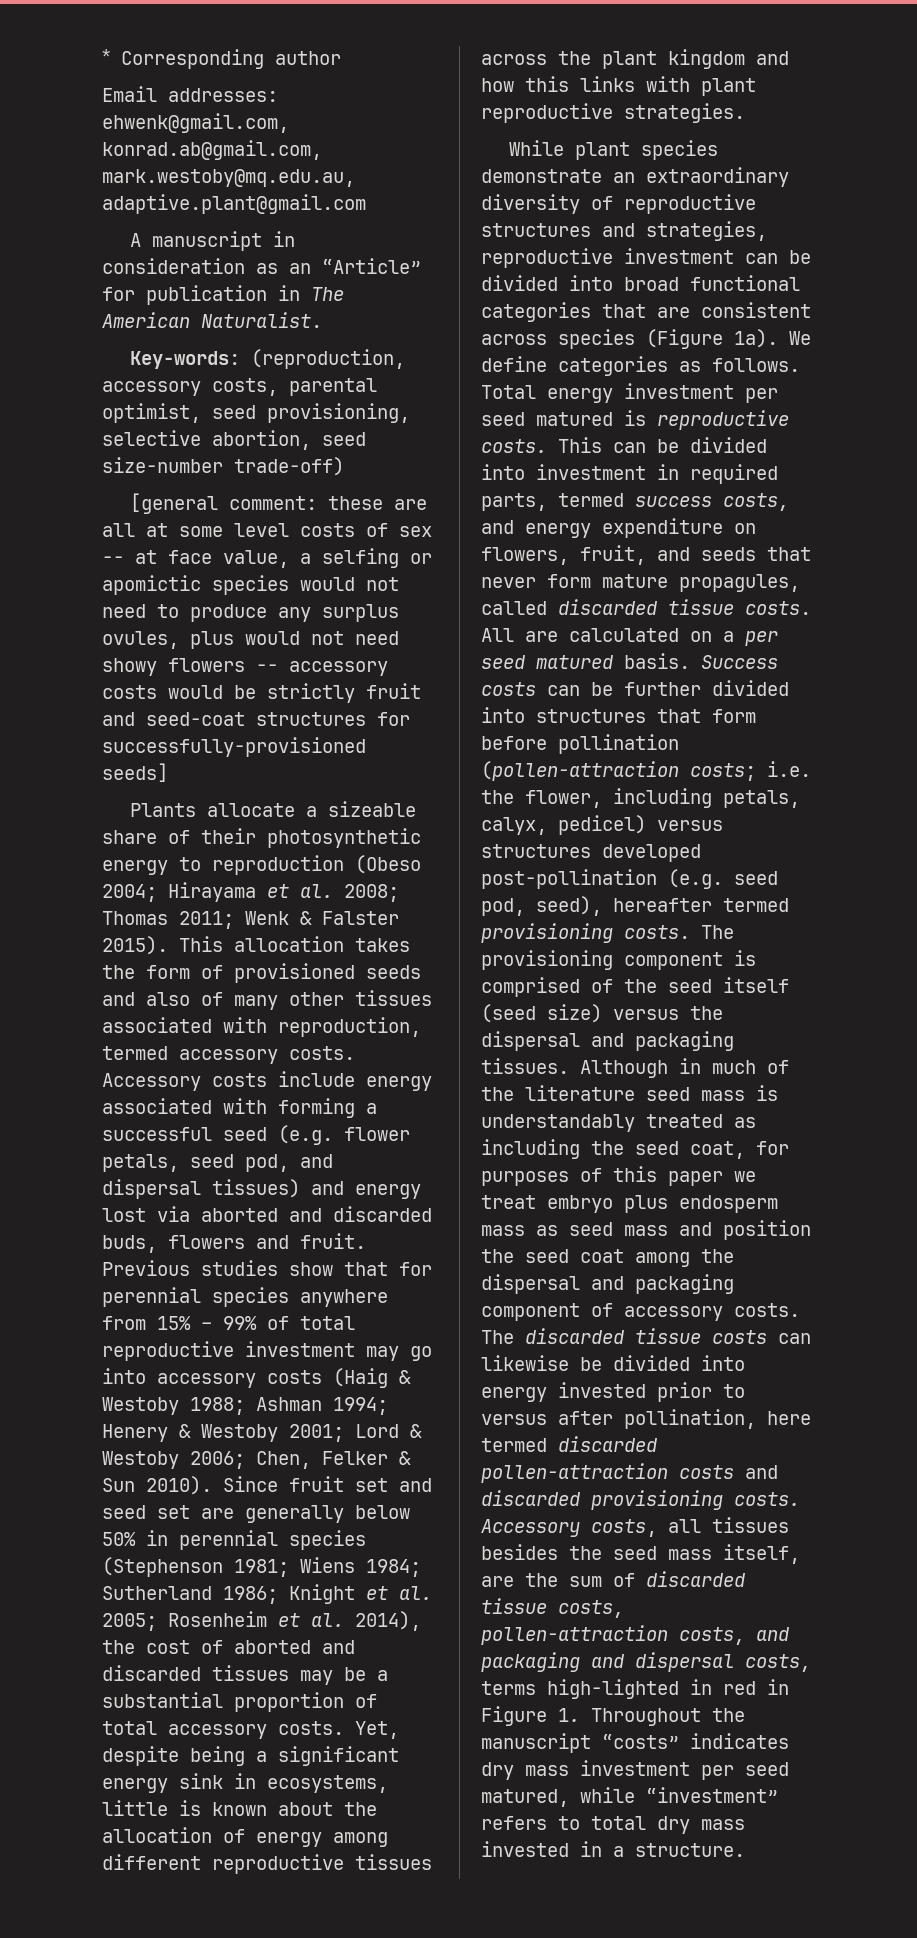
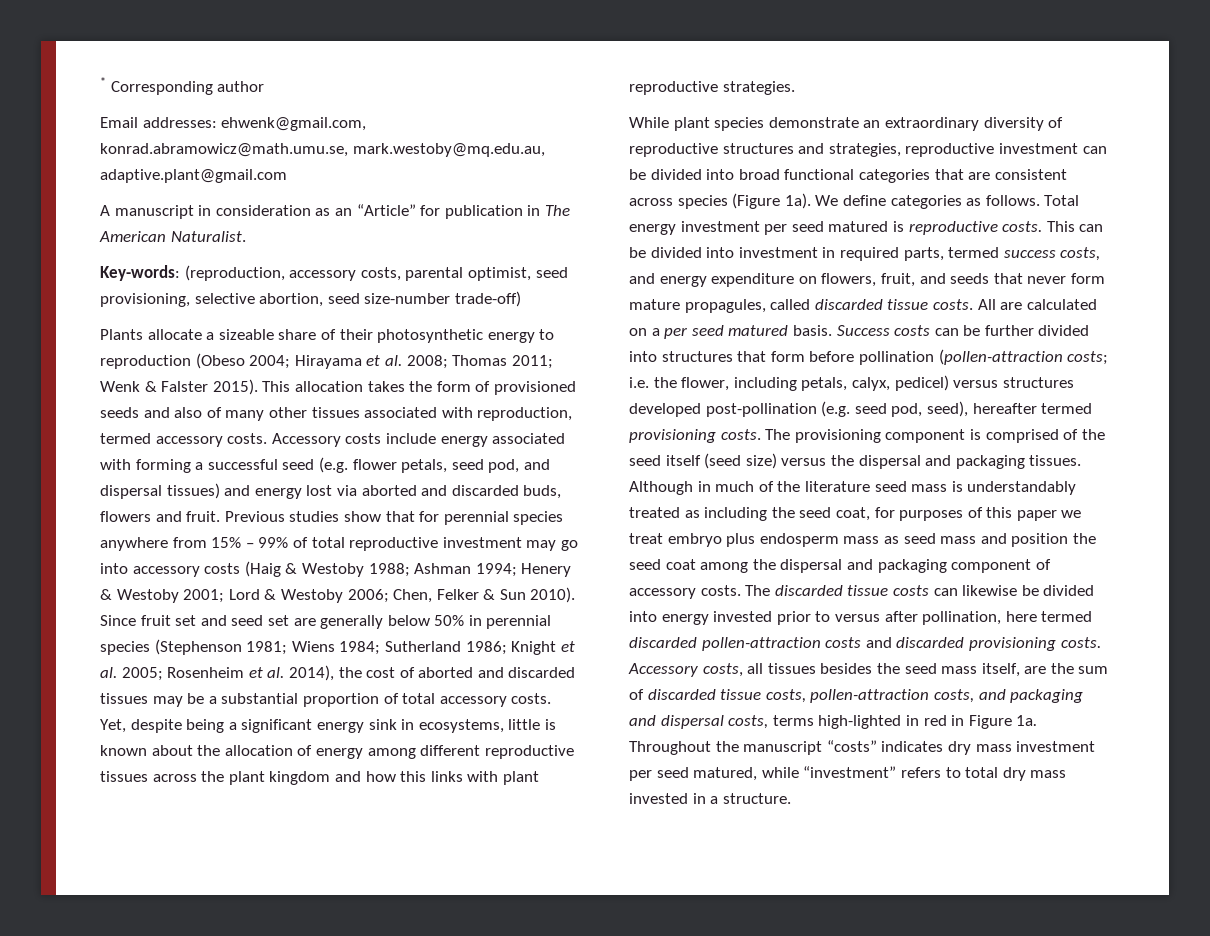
- Email addresses: ehwenk@gmail.com, konrad.ab@gmail.com, mark.westoby@mq.edu.au, adaptive.plant@gmail.com
+ Email addresses: ehwenk@gmail.com, konrad.abramowicz@math.umu.se, mark.westoby@mq.edu.au, adaptive.plant@gmail.com
- [general comment: these are all at some level costs of sex -- at face value, a selfing or apomictic species would not need to produce any surplus ovules, plus would not need showy flowers -- accessory costs would be strictly fruit and seed-coat structures for successfully-provisioned seeds]
- Accessory costs, all tissues besides the seed mass itself, are the sum of discarded tissue costs, pollen-attraction costs, and packaging and dispersal costs, terms high-lighted in red in Figure 1. Throughout the manuscript “costs” indicates dry mass investment per seed matured, while “investment” refers to total dry mass invested in a structure.
+ Accessory costs, all tissues besides the seed mass itself, are the sum of discarded tissue costs, pollen-attraction costs, and packaging and dispersal costs, terms high-lighted in red in Figure 1a. Throughout the manuscript “costs” indicates dry mass investment per seed matured, while “investment” refers to total dry mass invested in a structure.

